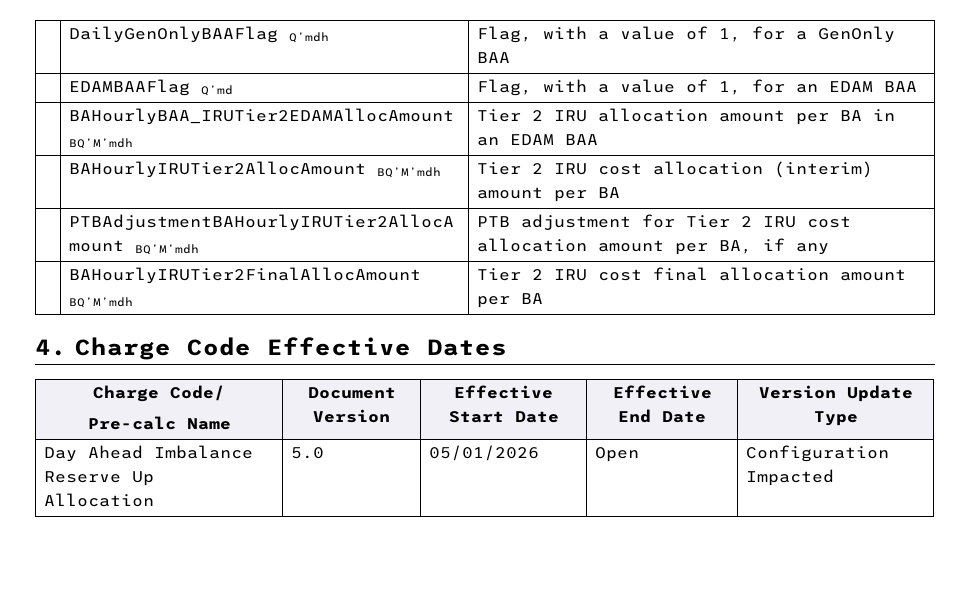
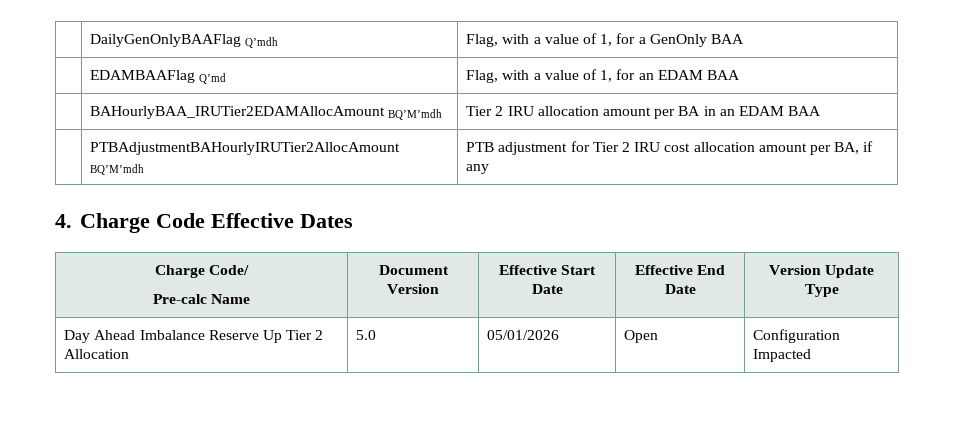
- | BAHourlyIRUTier2AllocAmount BQ’M’mdh | Tier 2 IRU cost allocation (interim) amount per BA
- | BAHourlyIRUTier2FinalAllocAmount BQ’M’mdh | Tier 2 IRU cost final allocation amount per BA
- Day Ahead Imbalance Reserve Up Allocation | 5.0 | 05/01/2026 | Open | Configuration Impacted
+ Day Ahead Imbalance Reserve Up Tier 2 Allocation | 5.0 | 05/01/2026 | Open | Configuration Impacted

